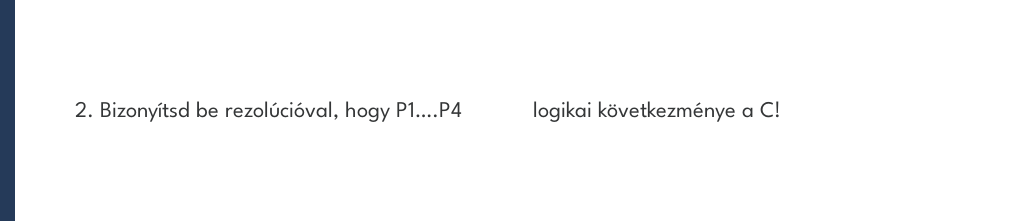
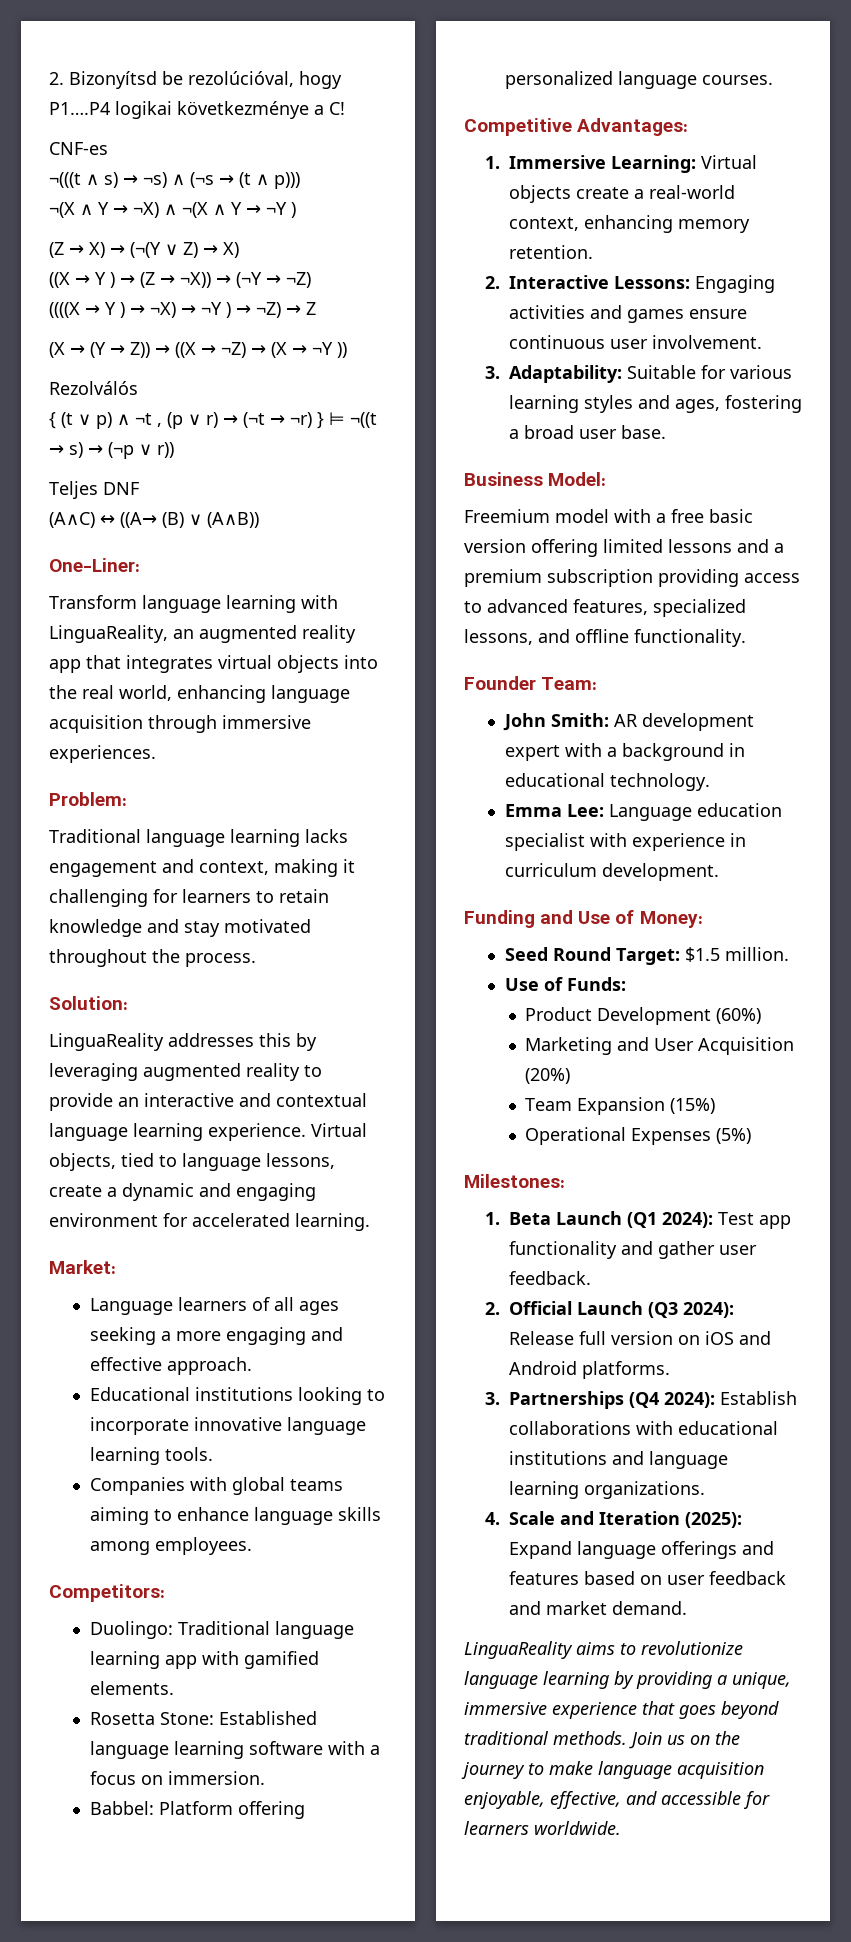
+ CNF-es
+ ¬(((t ∧ s) → ¬s) ∧ (¬s → (t ∧ p)))
+ ¬(X ∧ Y → ¬X) ∧ ¬(X ∧ Y → ¬Y )
+ (Z → X) → (¬(Y ∨ Z) → X)
+ ((X → Y ) → (Z → ¬X)) → (¬Y → ¬Z)
+ ((((X → Y ) → ¬X) → ¬Y ) → ¬Z) → Z
+ (X → (Y → Z)) → ((X → ¬Z) → (X → ¬Y ))
+ Rezolválós
+ { (t ∨ p) ∧ ¬t , (p ∨ r) → (¬t → ¬r) } ⊨ ¬((t → s) → (¬p ∨ r))
+ Teljes DNF
+ (A∧C) ↔ ((A→ (B) ∨ (A∧B))
+ One-Liner:
+ Transform language learning with LinguaReality, an augmented reality app that integrates virtual objects into the real world, enhancing language acquisition through immersive experiences.
+ Problem:
+ Traditional language learning lacks engagement and context, making it challenging for learners to retain knowledge and stay motivated throughout the process.
+ Solution:
+ LinguaReality addresses this by leveraging augmented reality to provide an interactive and contextual language learning experience. Virtual objects, tied to language lessons, create a dynamic and engaging environment for accelerated learning.
+ Market:
+ Language learners of all ages seeking a more engaging and effective approach.
+ Educational institutions looking to incorporate innovative language learning tools.
+ Companies with global teams aiming to enhance language skills among employees.
+ Competitors:
+ Duolingo: Traditional language learning app with gamified elements.
+ Rosetta Stone: Established language learning software with a focus on immersion.
+ Babbel: Platform offering personalized language courses.
+ Competitive Advantages:
+ 1. Immersive Learning: Virtual objects create a real-world context, enhancing memory retention.
+ 2. Interactive Lessons: Engaging activities and games ensure continuous user involvement.
+ 3. Adaptability: Suitable for various learning styles and ages, fostering a broad user base.
+ Business Model:
+ Freemium model with a free basic version offering limited lessons and a premium subscription providing access to advanced features, specialized lessons, and offline functionality.
+ Founder Team:
+ John Smith: AR development expert with a background in educational technology.
+ Emma Lee: Language education specialist with experience in curriculum development.
+ Funding and Use of Money:
+ Seed Round Target: $1.5 million.
+ Use of Funds:
+ Product Development (60%)
+ Marketing and User Acquisition (20%)
+ Team Expansion (15%)
+ Operational Expenses (5%)
+ Milestones:
+ 1. Beta Launch (Q1 2024): Test app functionality and gather user feedback.
+ 2. Official Launch (Q3 2024): Release full version on iOS and Android platforms.
+ 3. Partnerships (Q4 2024): Establish collaborations with educational institutions and language learning organizations.
+ 4. Scale and Iteration (2025): Expand language offerings and features based on user feedback and market demand.
+ LinguaReality aims to revolutionize language learning by providing a unique, immersive experience that goes beyond traditional methods. Join us on the journey to make language acquisition enjoyable, effective, and accessible for learners worldwide.

